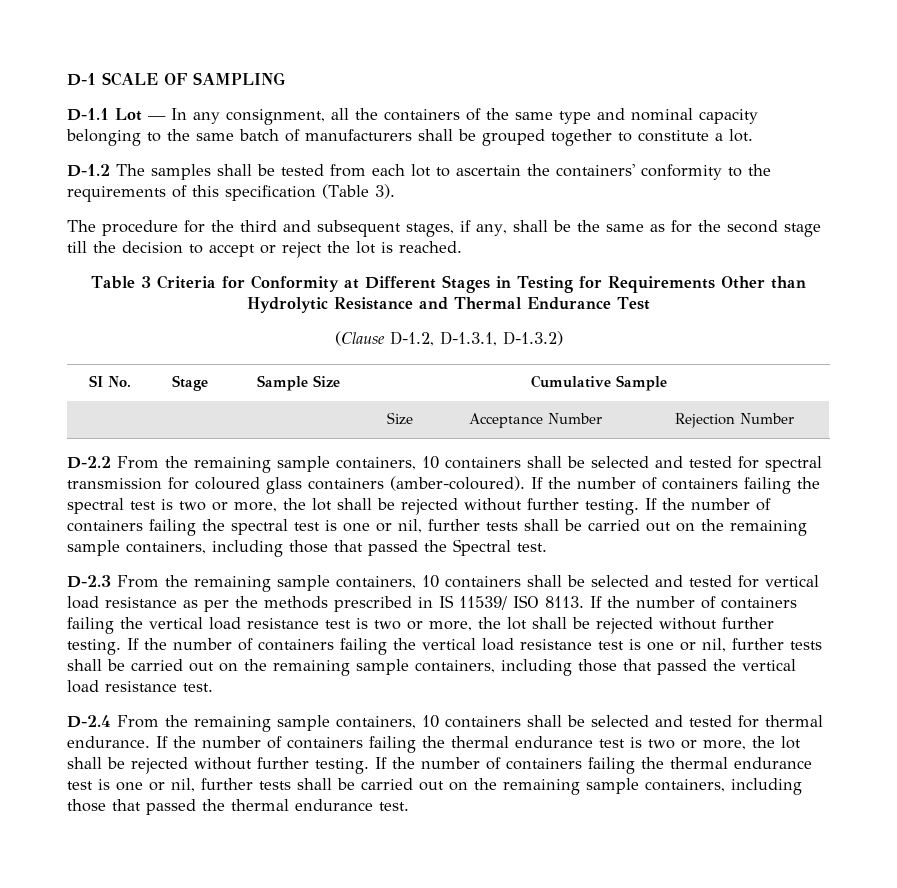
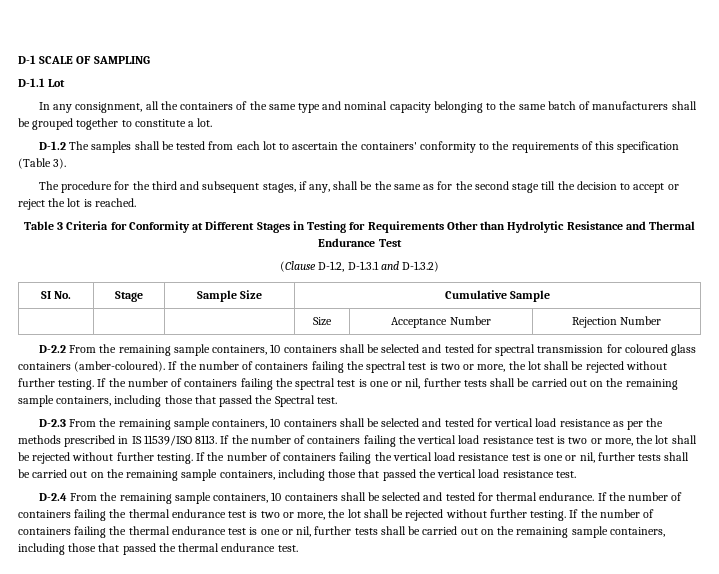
- D-1.1 Lot — In any consignment, all the containers of the same type and nominal capacity belonging to the same batch of manufacturers shall be grouped together to constitute a lot.
+ D-1.1 Lot
+ In any consignment, all the containers of the same type and nominal capacity belonging to the same batch of manufacturers shall be grouped together to constitute a lot.
- (Clause D-1.2, D-1.3.1, D-1.3.2)
+ (Clause D-1.2, D-1.3.1 and D-1.3.2)
- D-2.3 From the remaining sample containers, 10 containers shall be selected and tested for vertical load resistance as per the methods prescribed in IS 11539/ ISO 8113.
+ D-2.3 From the remaining sample containers, 10 containers shall be selected and tested for vertical load resistance as per the methods prescribed in IS 11539/ISO 8113.

